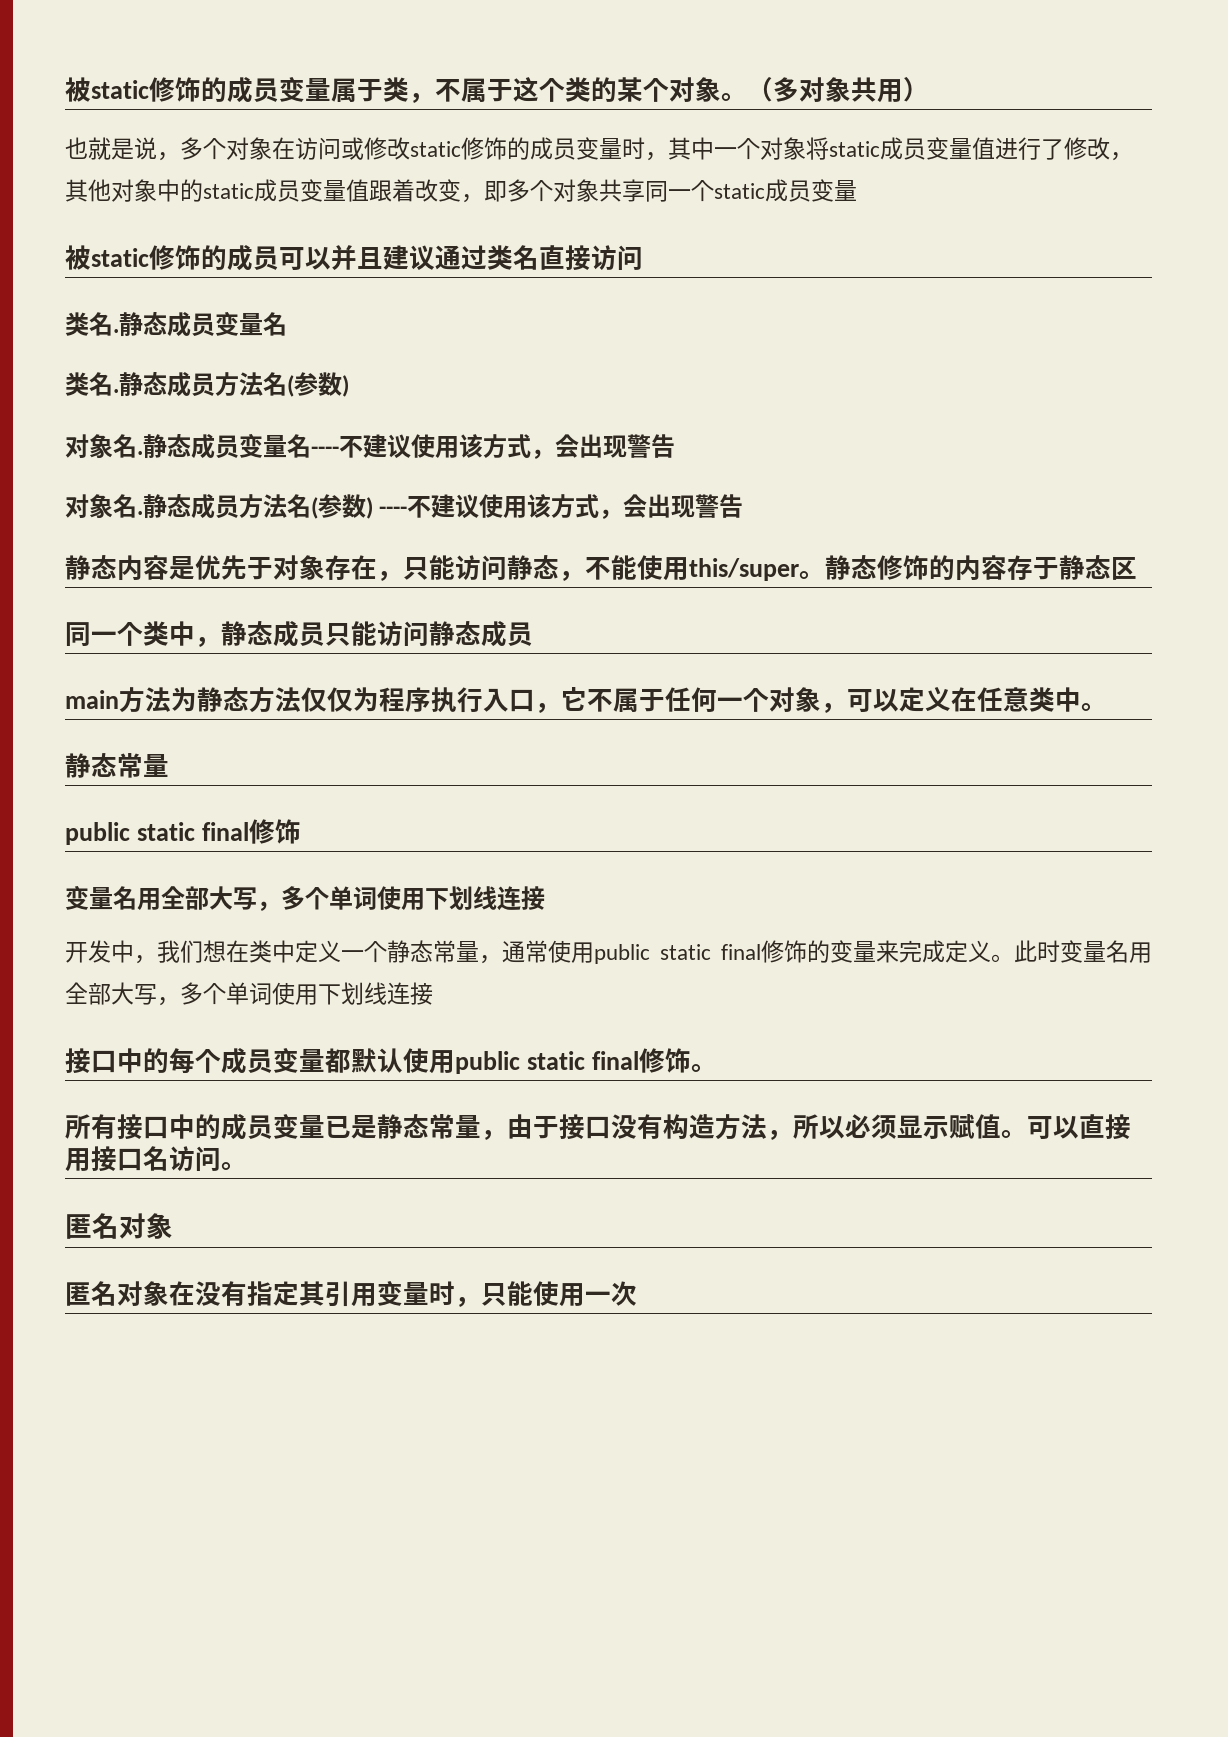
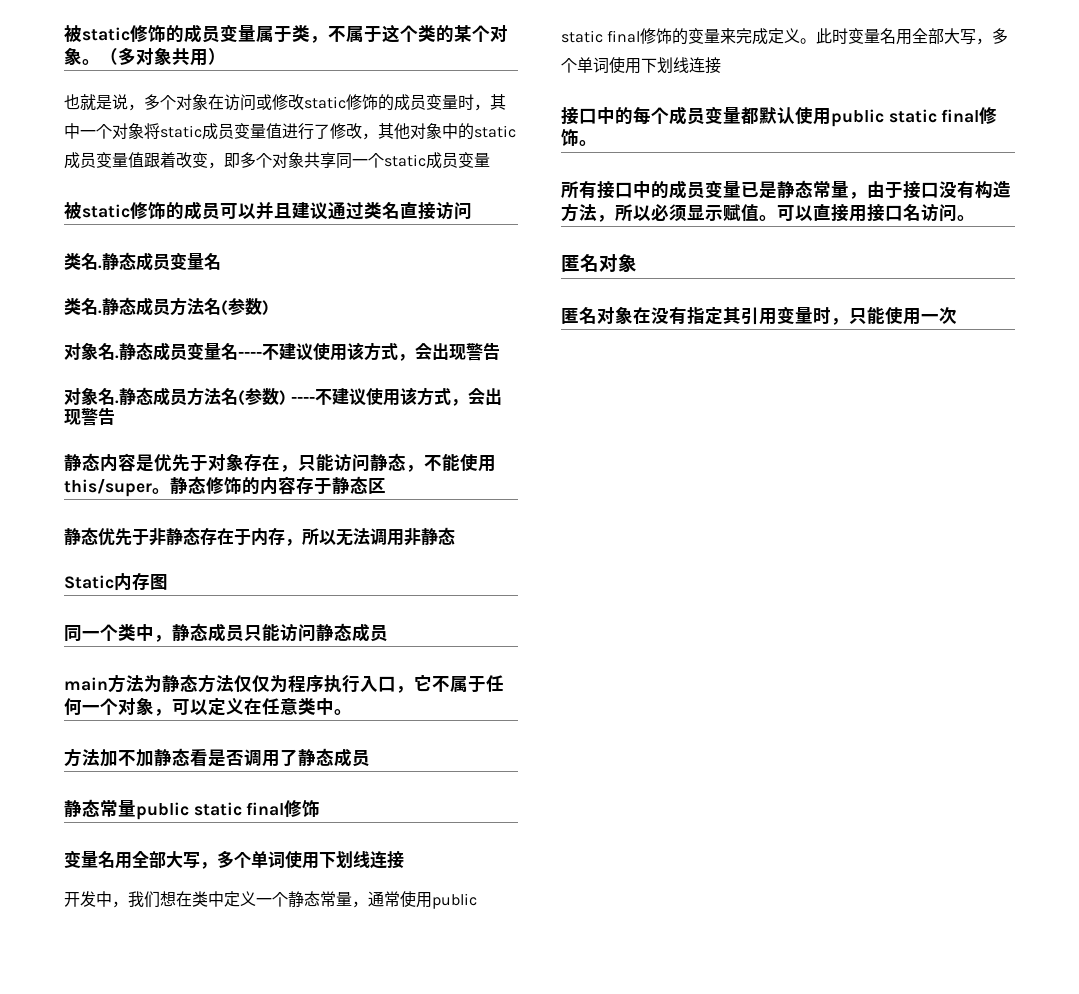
+ 静态优先于非静态存在于内存，所以无法调用非静态
+ Static内存图
  main方法为静态方法仅仅为程序执行入口，它不属于任何一个对象，可以定义在任意类中。
- 静态常量
- public static final修饰
+ 方法加不加静态看是否调用了静态成员
+ 静态常量public static final修饰

